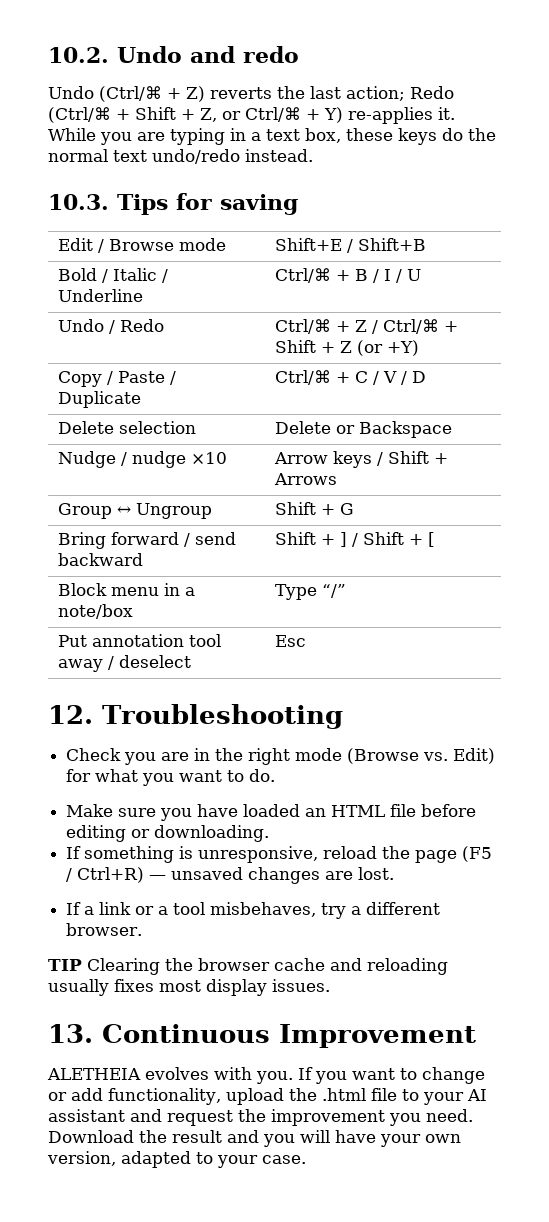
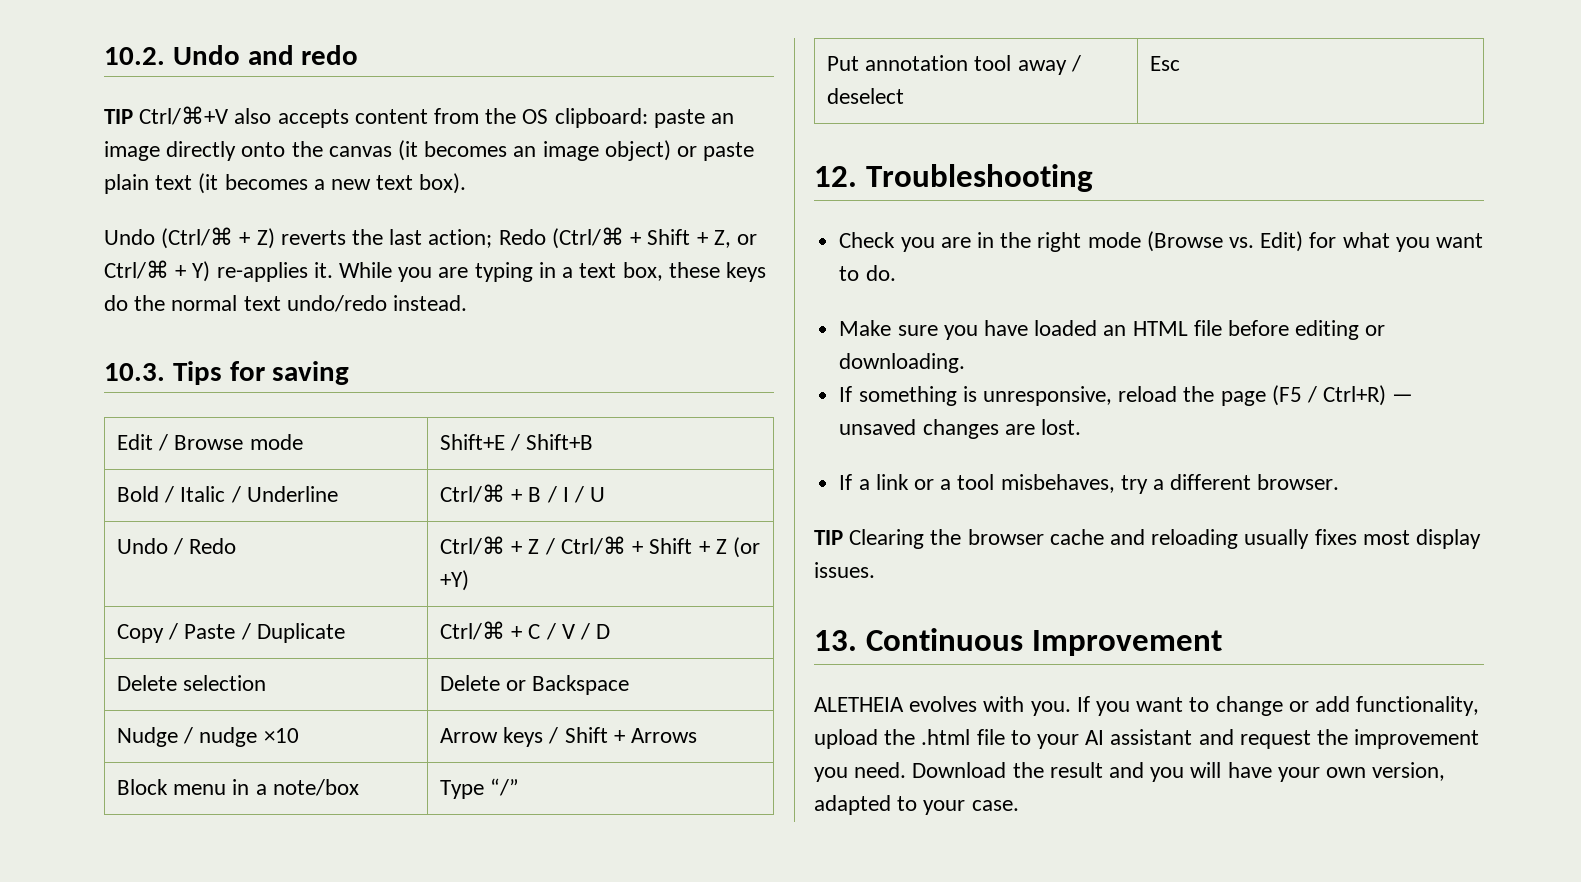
+ TIP Ctrl/⌘+V also accepts content from the OS clipboard: paste an image directly onto the canvas (it becomes an image object) or paste plain text (it becomes a new text box).
- Group ↔ Ungroup | Shift + G
- Bring forward / send backward | Shift + ] / Shift + [

